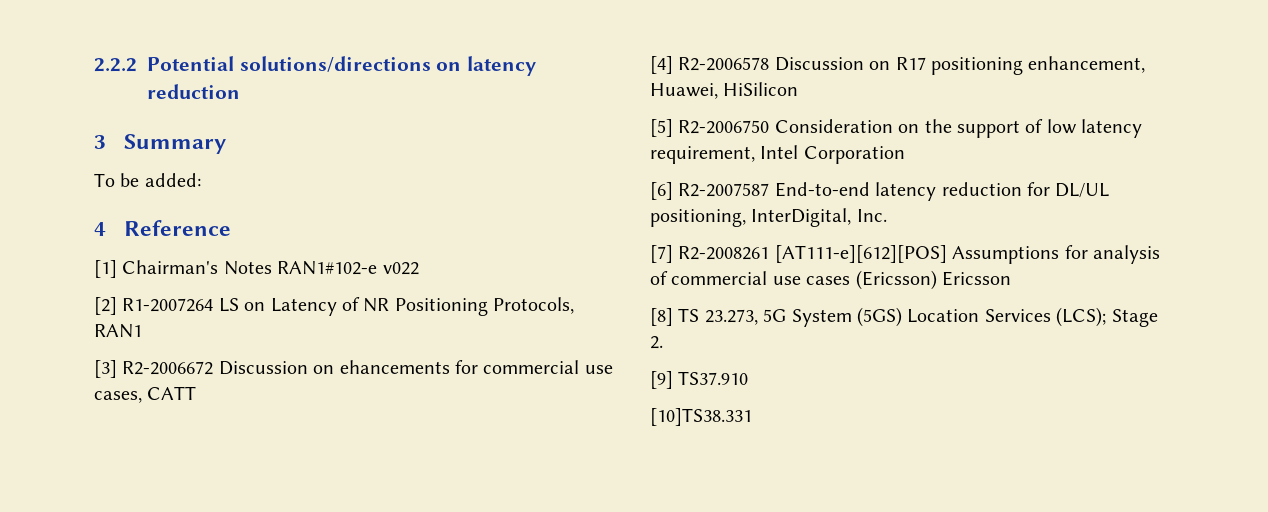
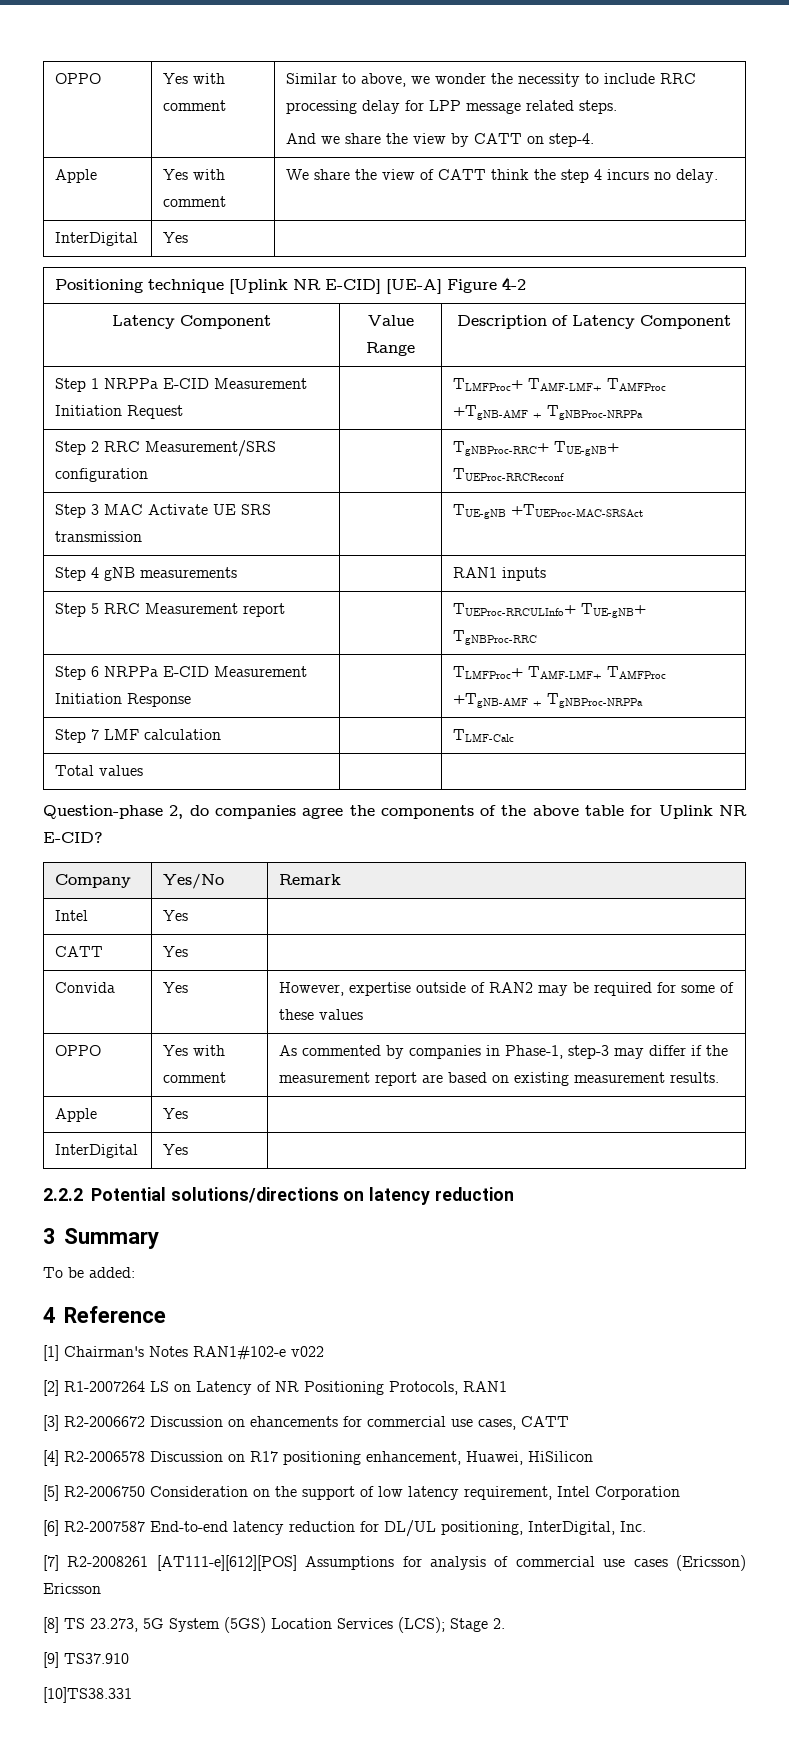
+ OPPO | Yes with comment | Similar to above, we wonder the necessity to include RRC processing delay for LPP message related steps.
+ And we share the view by CATT on step-4.
+ Apple | Yes with comment | We share the view of CATT think the step 4 incurs no delay.
+ InterDigital | Yes |
+ Positioning technique [Uplink NR E-CID] [UE-A] Figure 4-2
+ Latency Component | Value Range | Description of Latency Component
+ Step 1 NRPPa E-CID Measurement Initiation Request | | TLMFProc+ TAMF-LMF+ TAMFProc +TgNB-AMF + TgNBProc-NRPPa
+ Step 2 RRC Measurement/SRS configuration | | TgNBProc-RRC+ TUE-gNB+ TUEProc-RRCReconf
+ Step 3 MAC Activate UE SRS transmission | | TUE-gNB +TUEProc-MAC-SRSAct
+ Step 4 gNB measurements | | RAN1 inputs
+ Step 5 RRC Measurement report | | TUEProc-RRCULInfo+ TUE-gNB+ TgNBProc-RRC
+ Step 6 NRPPa E-CID Measurement Initiation Response | | TLMFProc+ TAMF-LMF+ TAMFProc +TgNB-AMF + TgNBProc-NRPPa
+ Step 7 LMF calculation | | TLMF-Calc
+ Total values | |
+ Question-phase 2, do companies agree the components of the above table for Uplink NR E-CID?
+ Company | Yes/No | Remark
+ Intel | Yes |
+ CATT | Yes |
+ Convida | Yes | However, expertise outside of RAN2 may be required for some of these values
+ OPPO | Yes with comment | As commented by companies in Phase-1, step-3 may differ if the measurement report are based on existing measurement results.
+ Apple | Yes |
+ InterDigital | Yes |

